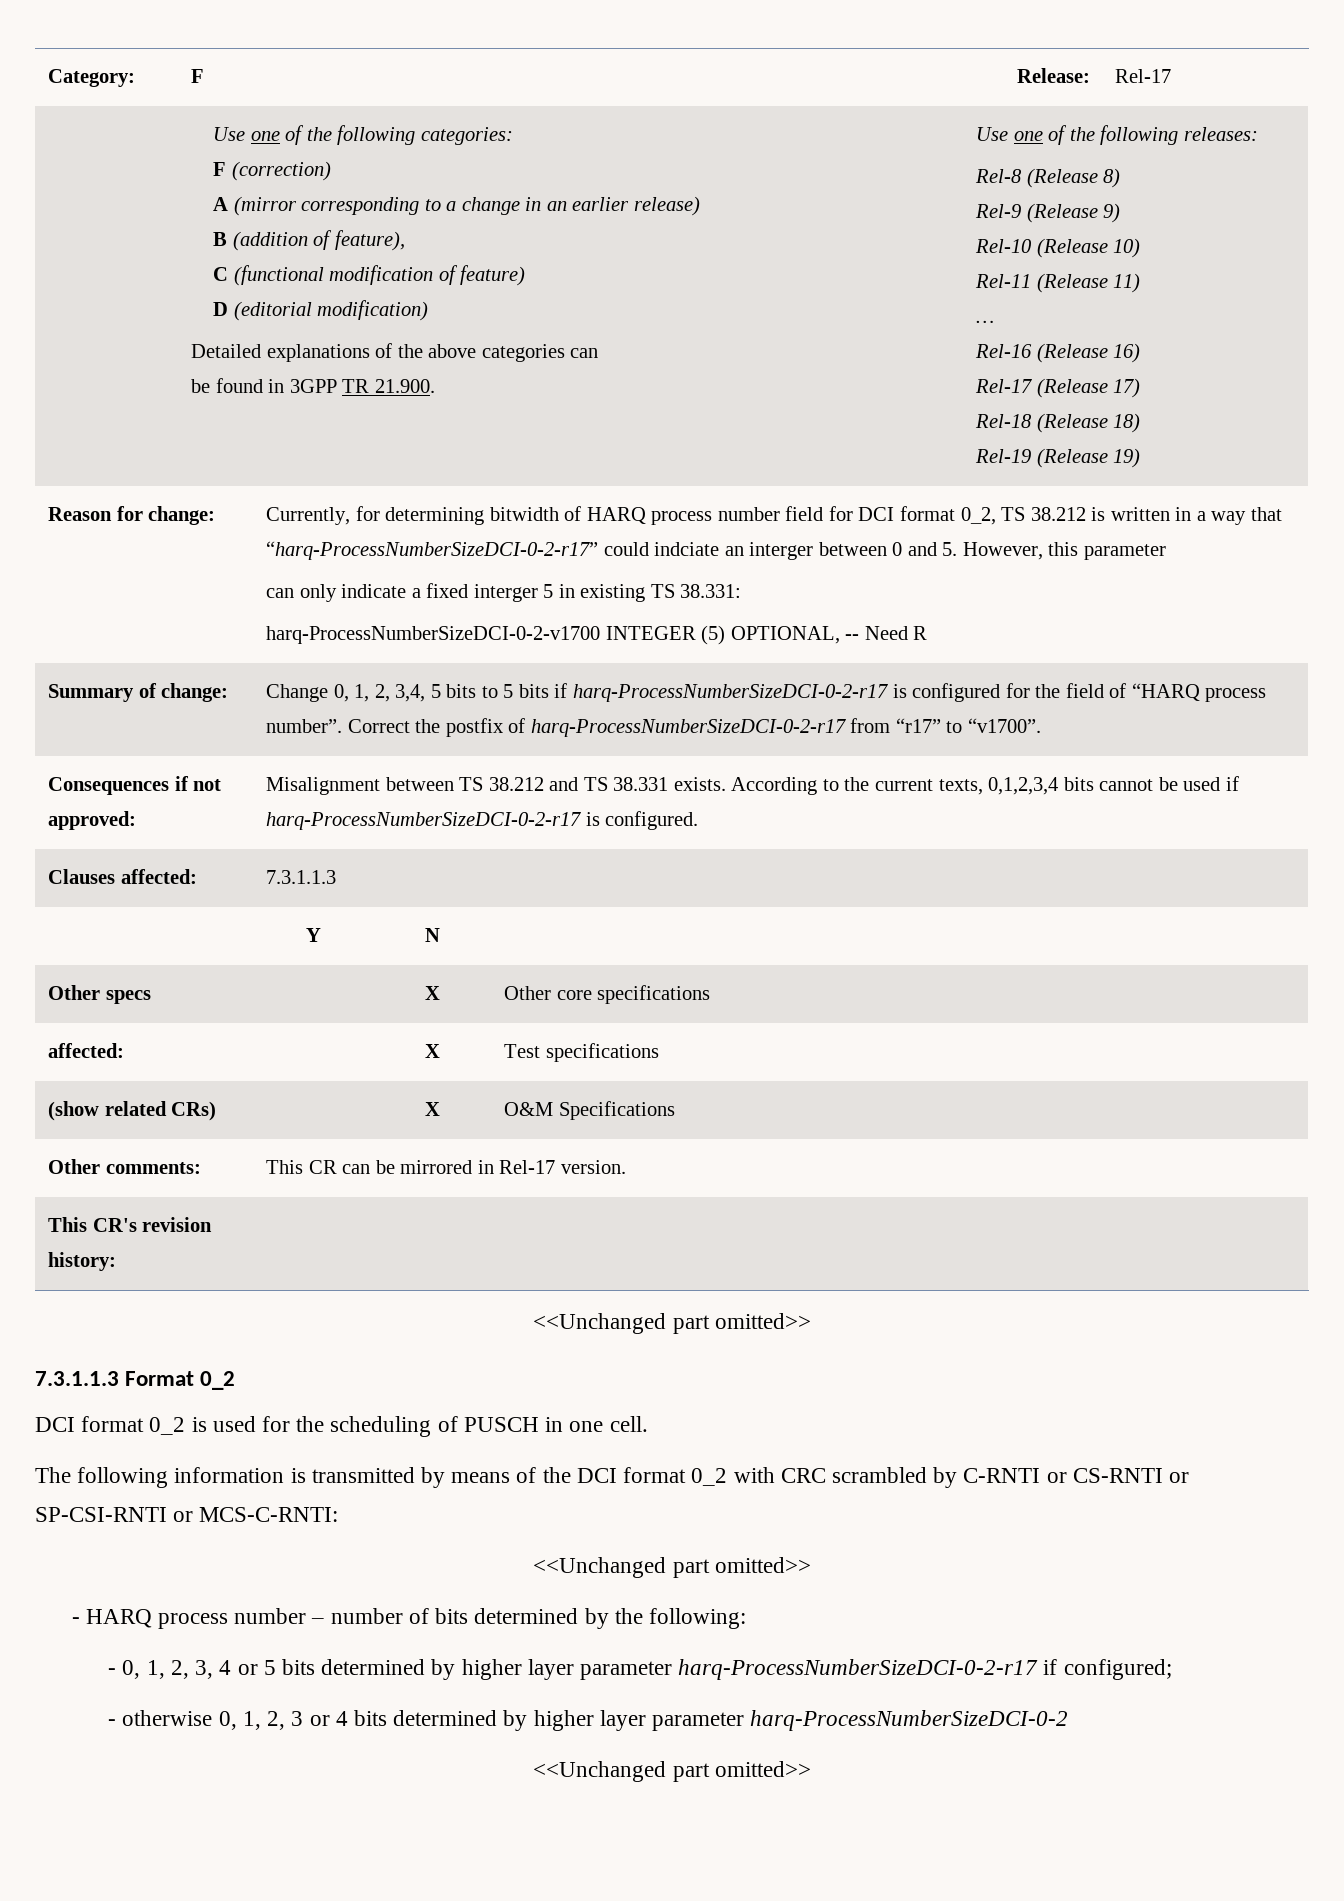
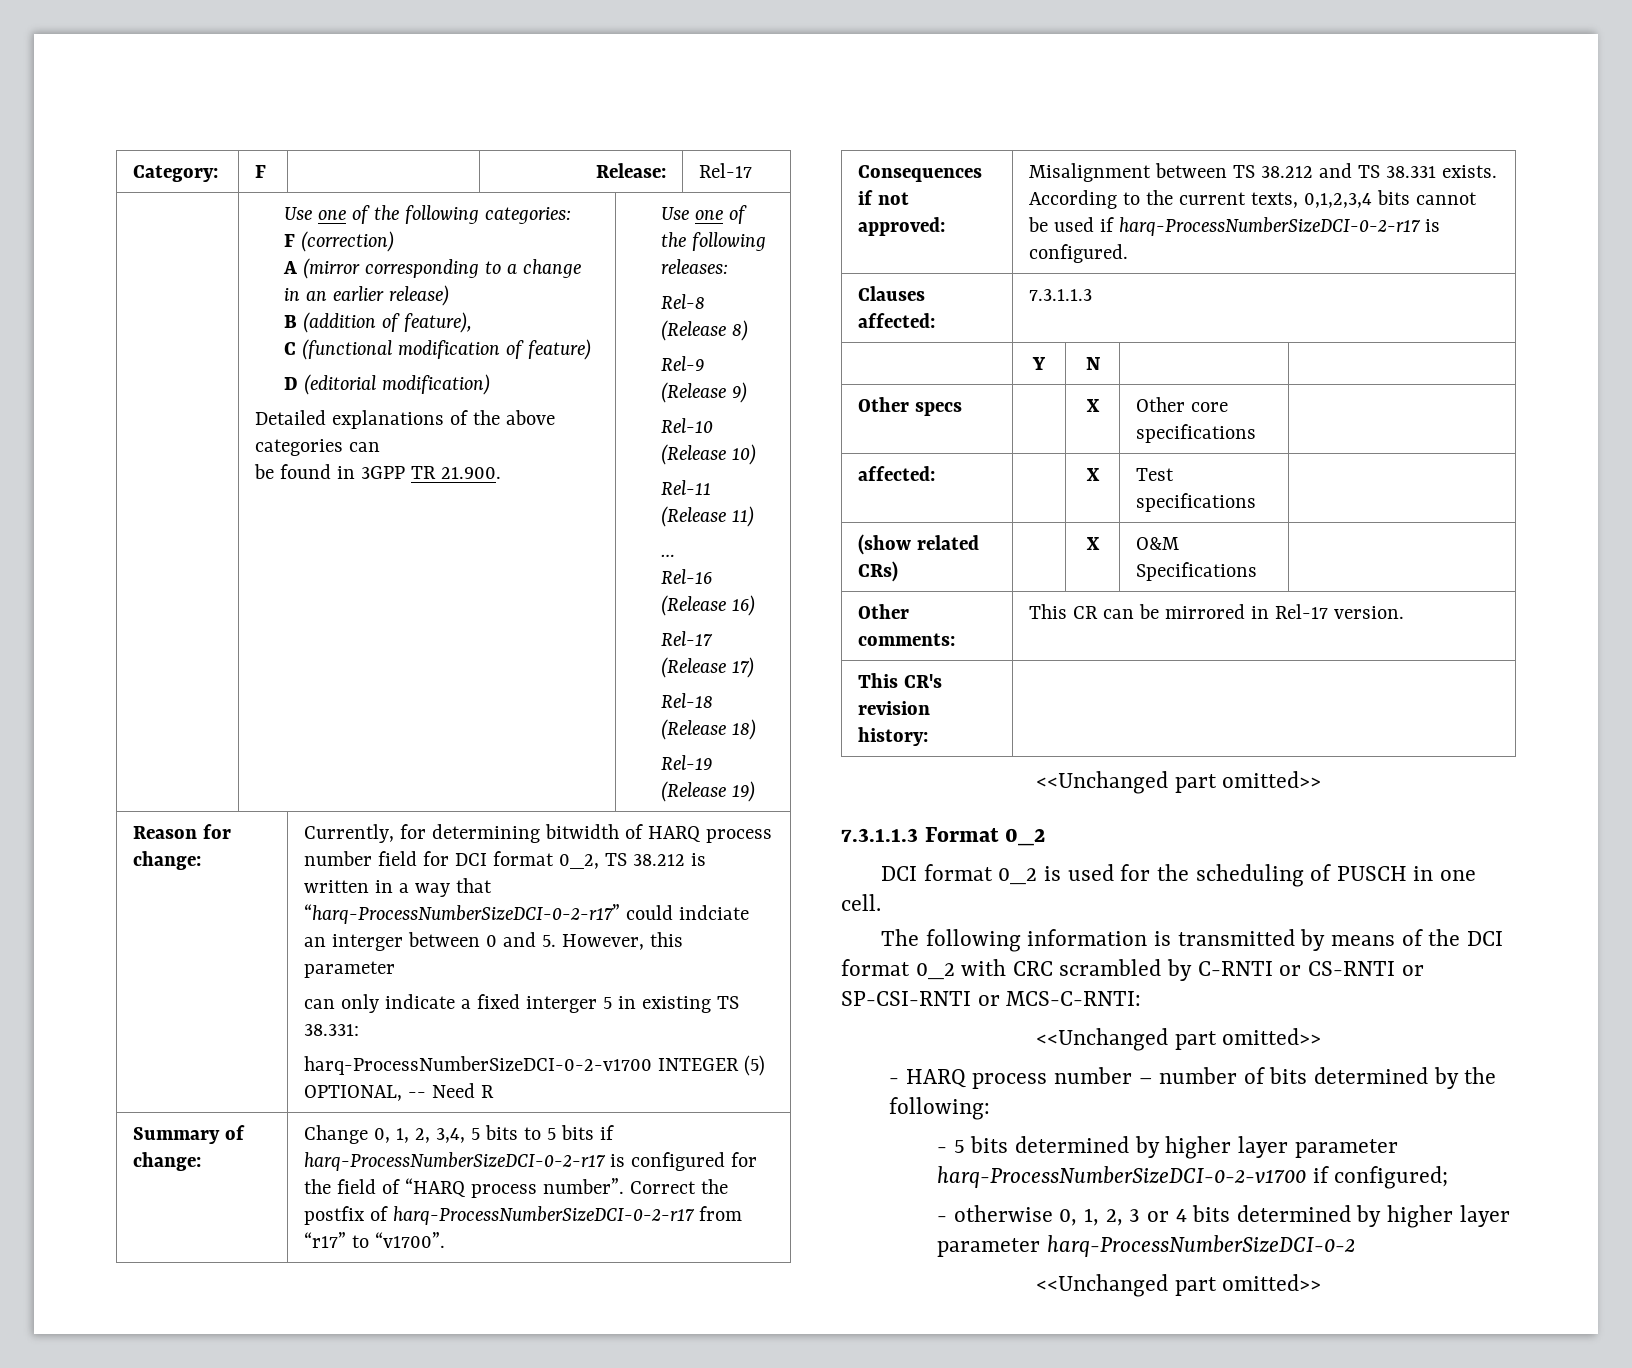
- - 0, 1, 2, 3, 4 or 5 bits determined by higher layer parameter harq-ProcessNumberSizeDCI-0-2-r17 if configured;
+ - 5 bits determined by higher layer parameter harq-ProcessNumberSizeDCI-0-2-v1700 if configured;

